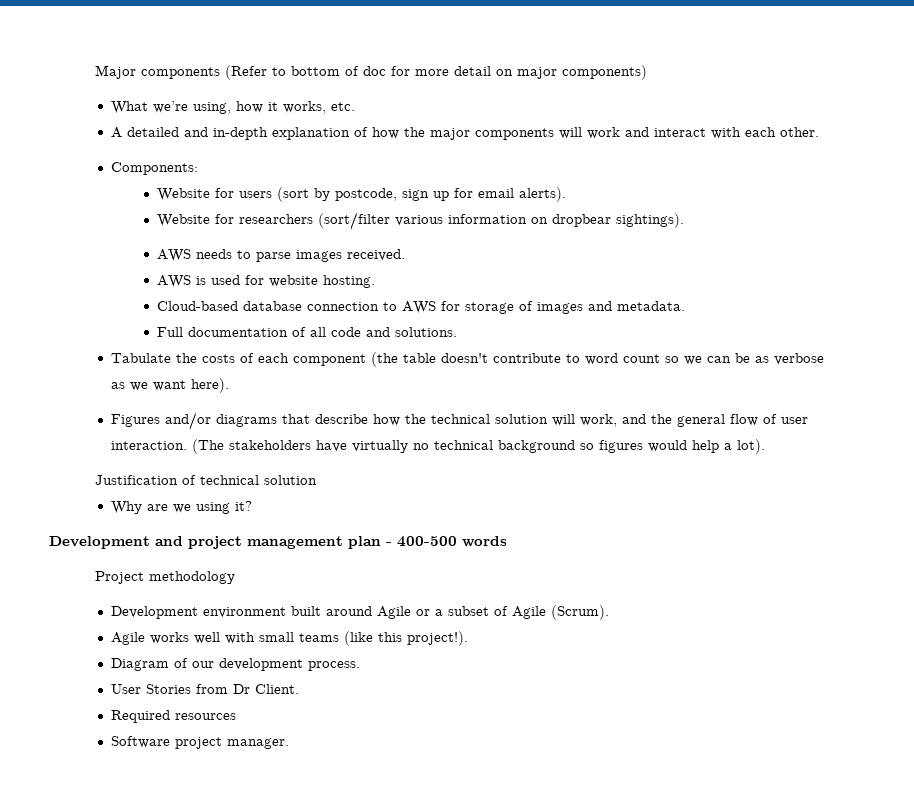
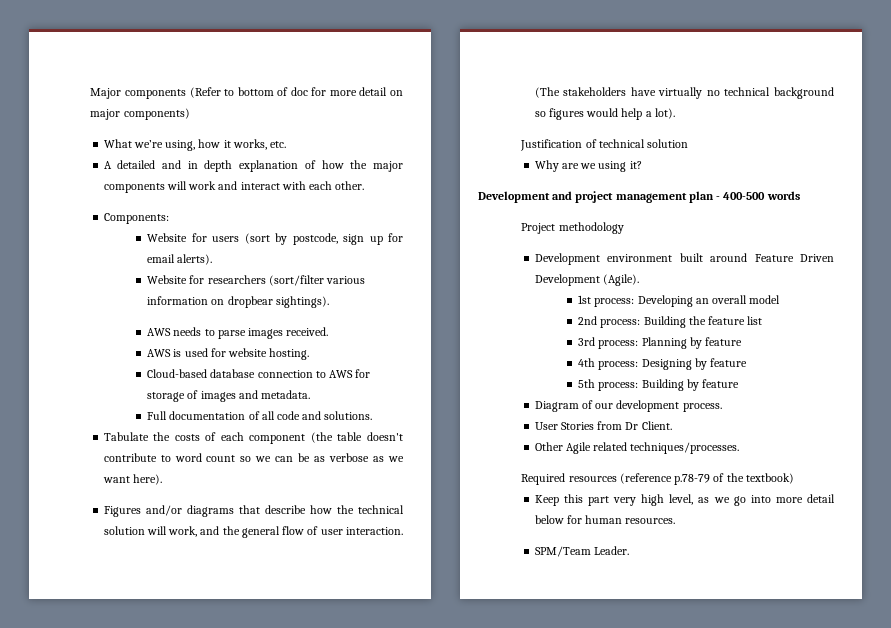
- A detailed and in-depth explanation of how the major components will work and interact with each other.
+ A detailed and in depth explanation of how the major components will work and interact with each other.
- Development environment built around Agile or a subset of Agile (Scrum).
- Agile works well with small teams (like this project!).
+ Development environment built around Feature Driven Development (Agile).
+ 1st process: Developing an overall model
+ 2nd process: Building the feature list
+ 3rd process: Planning by feature
+ 4th process: Designing by feature
+ 5th process: Building by feature
- Required resources
- Software project manager.
+ Other Agile related techniques/processes.
+ Required resources (reference p.78-79 of the textbook)
+ Keep this part very high level, as we go into more detail below for human resources.
+ SPM/Team Leader.

